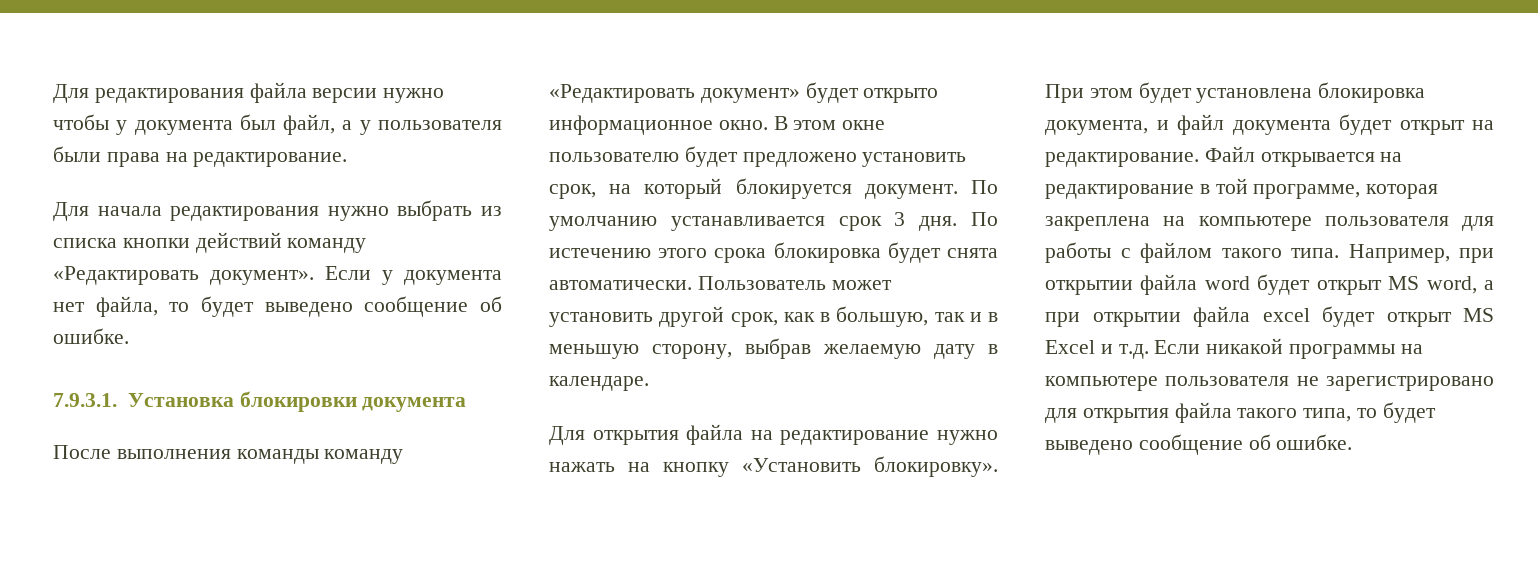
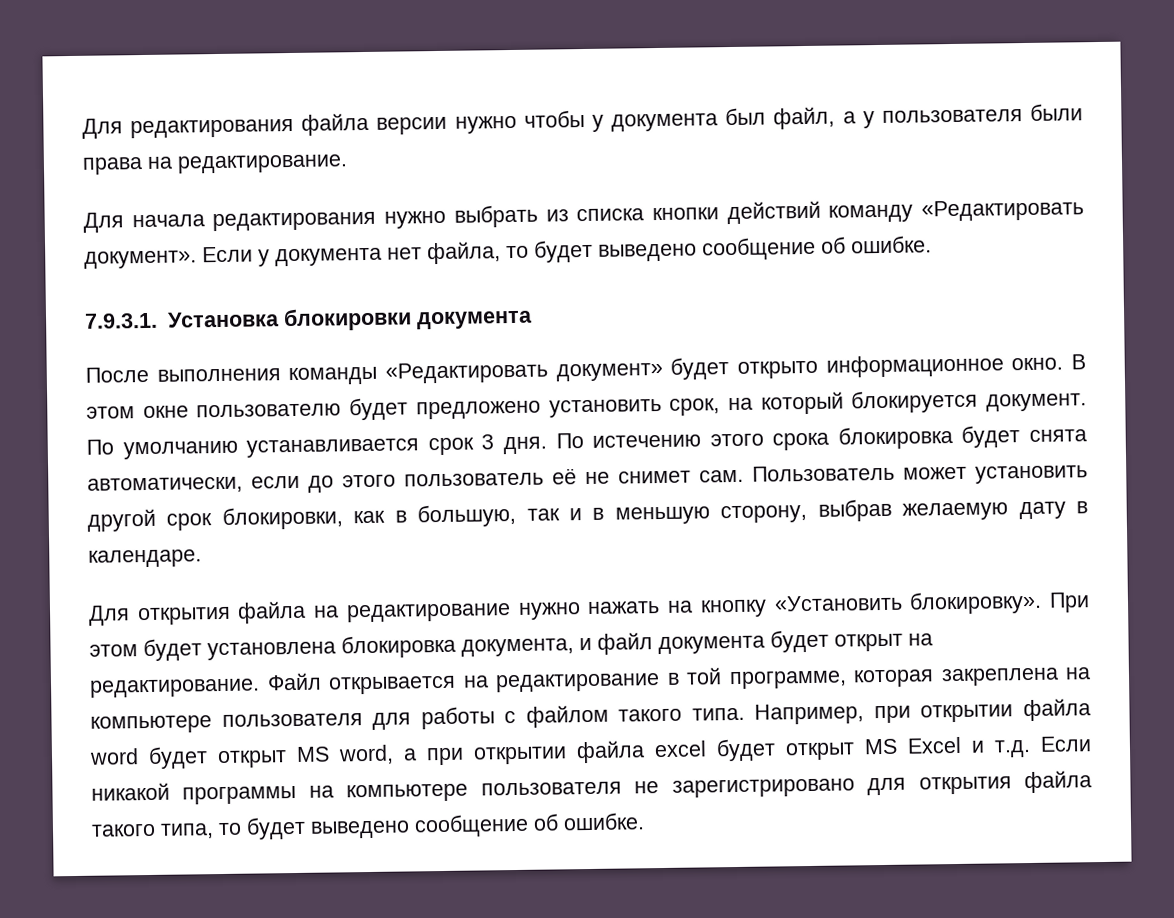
- После выполнения команды команду «Редактировать документ» будет открыто информационное окно.
+ После выполнения команды «Редактировать документ» будет открыто информационное окно.
- По истечению этого срока блокировка будет снята автоматически.
+ По истечению этого срока блокировка будет снята автоматически, если до этого пользователь её не снимет сам.
- Пользователь может установить другой срок, как в большую, так и в меньшую сторону, выбрав желаемую дату в календаре.
+ Пользователь может установить другой срок блокировки, как в большую, так и в меньшую сторону, выбрав желаемую дату в календаре.

